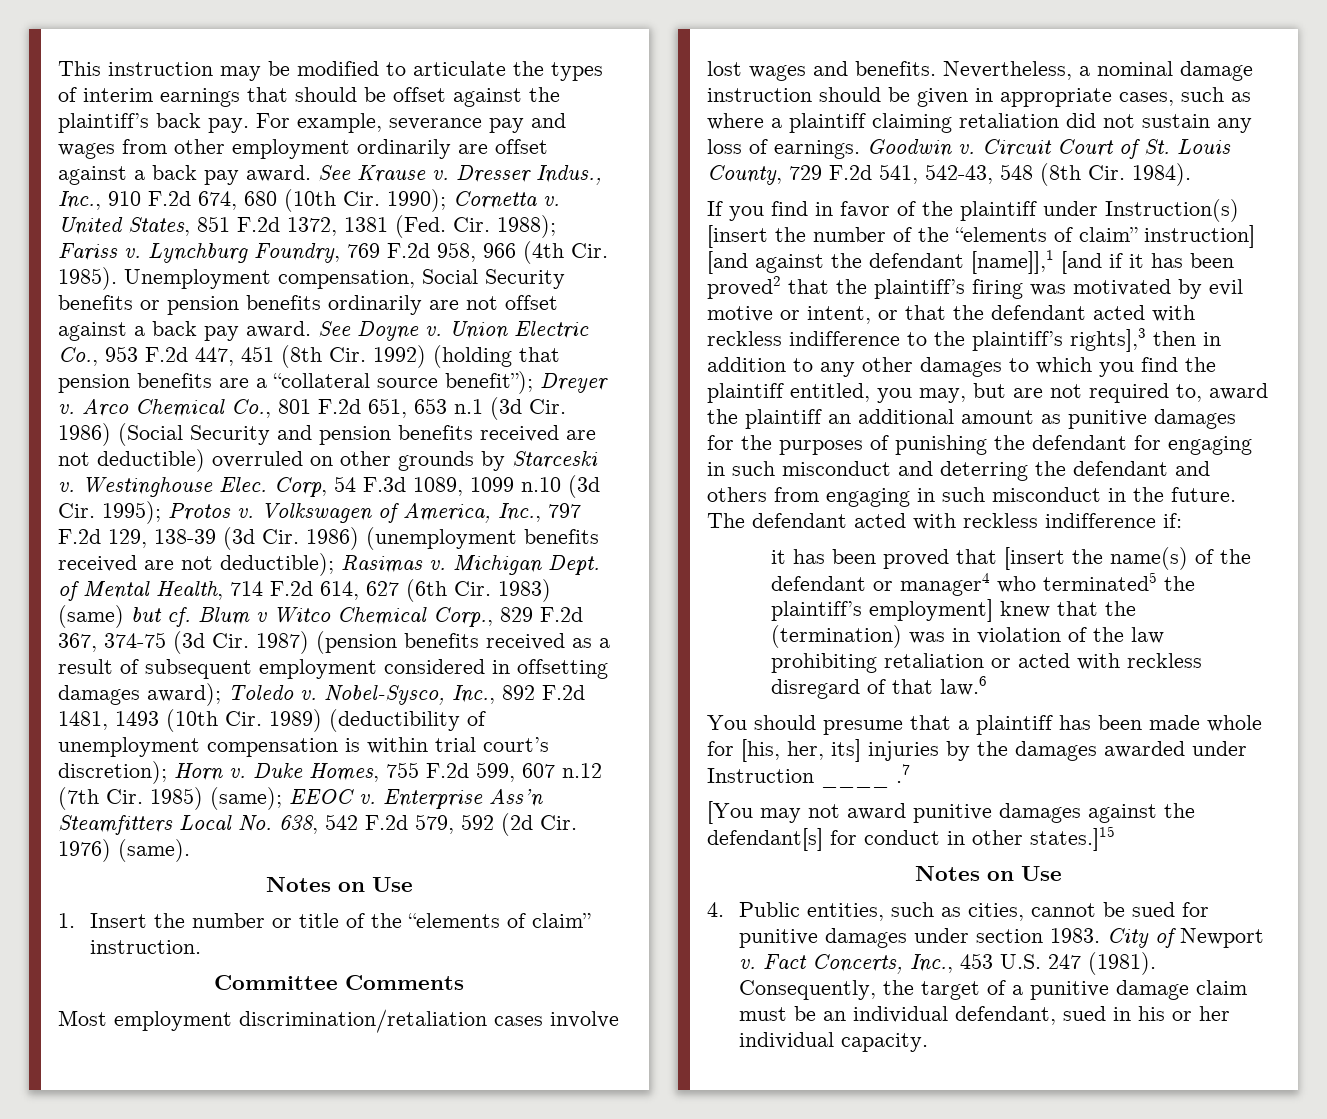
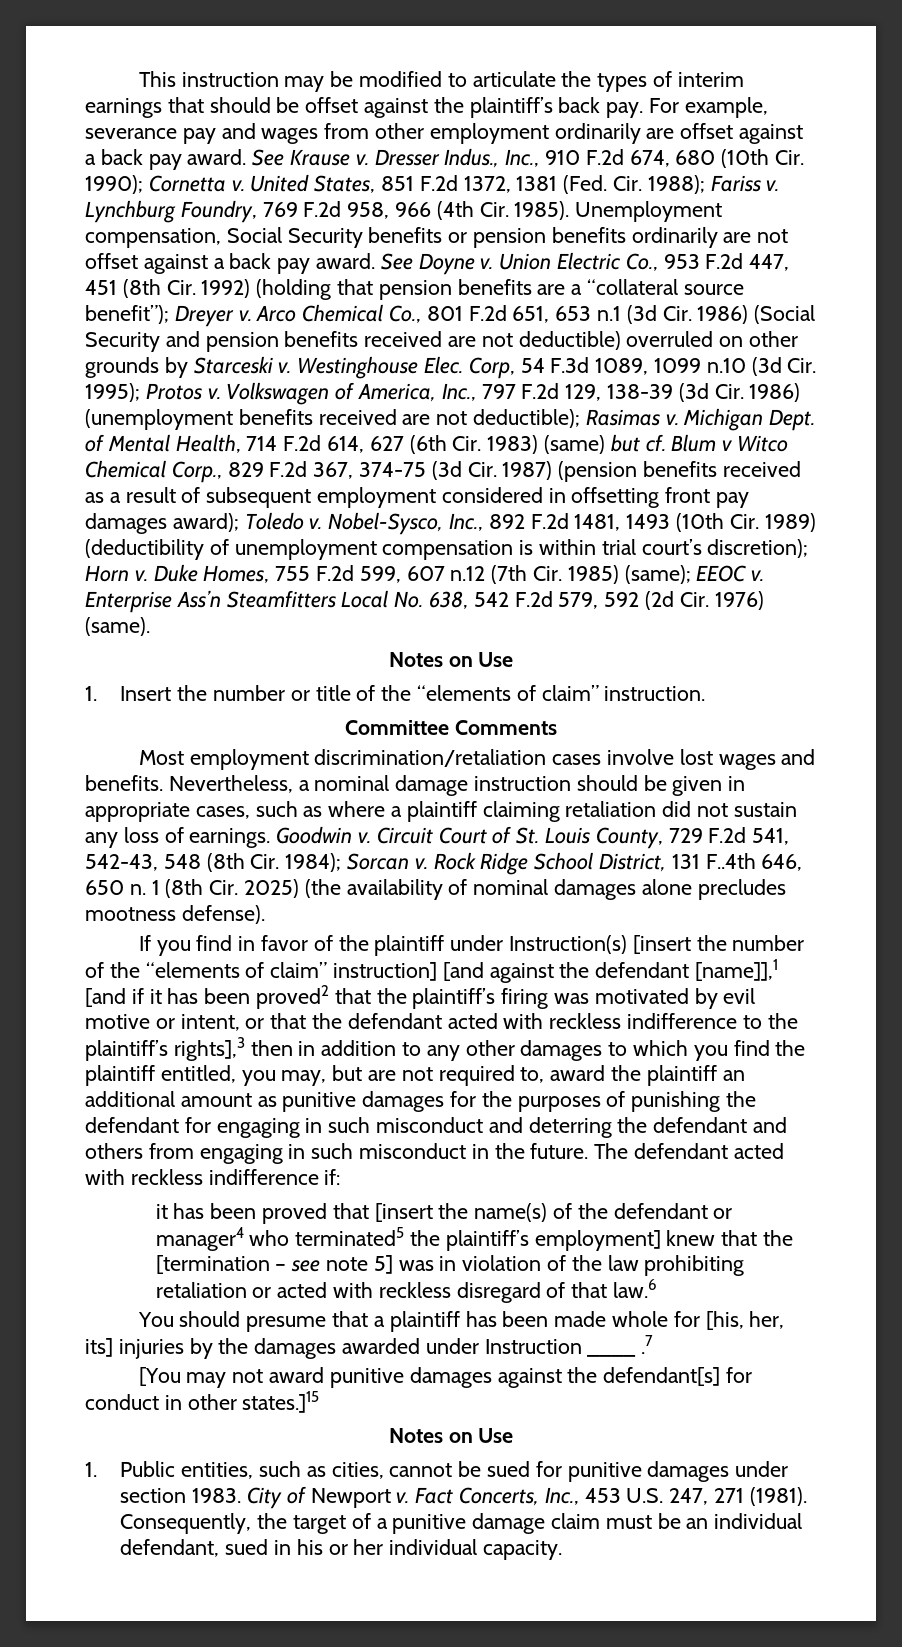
- Michigan Dept. of Mental Health, 714 F.2d 614, 627 (6th Cir. 1983) (same) but cf. Blum v Witco Chemical Corp., 829 F.2d 367, 374-75 (3d Cir. 1987) (pension benefits received as a result of subsequent employment considered in offsetting damages award); Toledo v.
+ Michigan Dept. of Mental Health, 714 F.2d 614, 627 (6th Cir. 1983) (same) but cf. Blum v Witco Chemical Corp., 829 F.2d 367, 374-75 (3d Cir. 1987) (pension benefits received as a result of subsequent employment considered in offsetting front pay damages award); Toledo v.
- Circuit Court of St. Louis County, 729 F.2d 541, 542-43, 548 (8th Cir. 1984).
+ Circuit Court of St. Louis County, 729 F.2d 541, 542-43, 548 (8th Cir. 1984); Sorcan v. Rock Ridge School District, 131 F..4th 646, 650 n. 1 (8th Cir. 2025) (the availability of nominal damages alone precludes mootness defense).
- it has been proved that [insert the name(s) of the defendant or manager4 who terminated5 the plaintiff’s employment] knew that the (termination) was in violation of the law prohibiting retaliation or acted with reckless disregard of that law.6
+ it has been proved that [insert the name(s) of the defendant or manager4 who terminated5 the plaintiff’s employment] knew that the [termination – see note 5] was in violation of the law prohibiting retaliation or acted with reckless disregard of that law.6
- 4. Public entities, such as cities, cannot be sued for punitive damages under section 1983.
+ 1. Public entities, such as cities, cannot be sued for punitive damages under section 1983.
- Fact Concerts, Inc., 453 U.S. 247 (1981).
+ Fact Concerts, Inc., 453 U.S. 247, 271 (1981).

